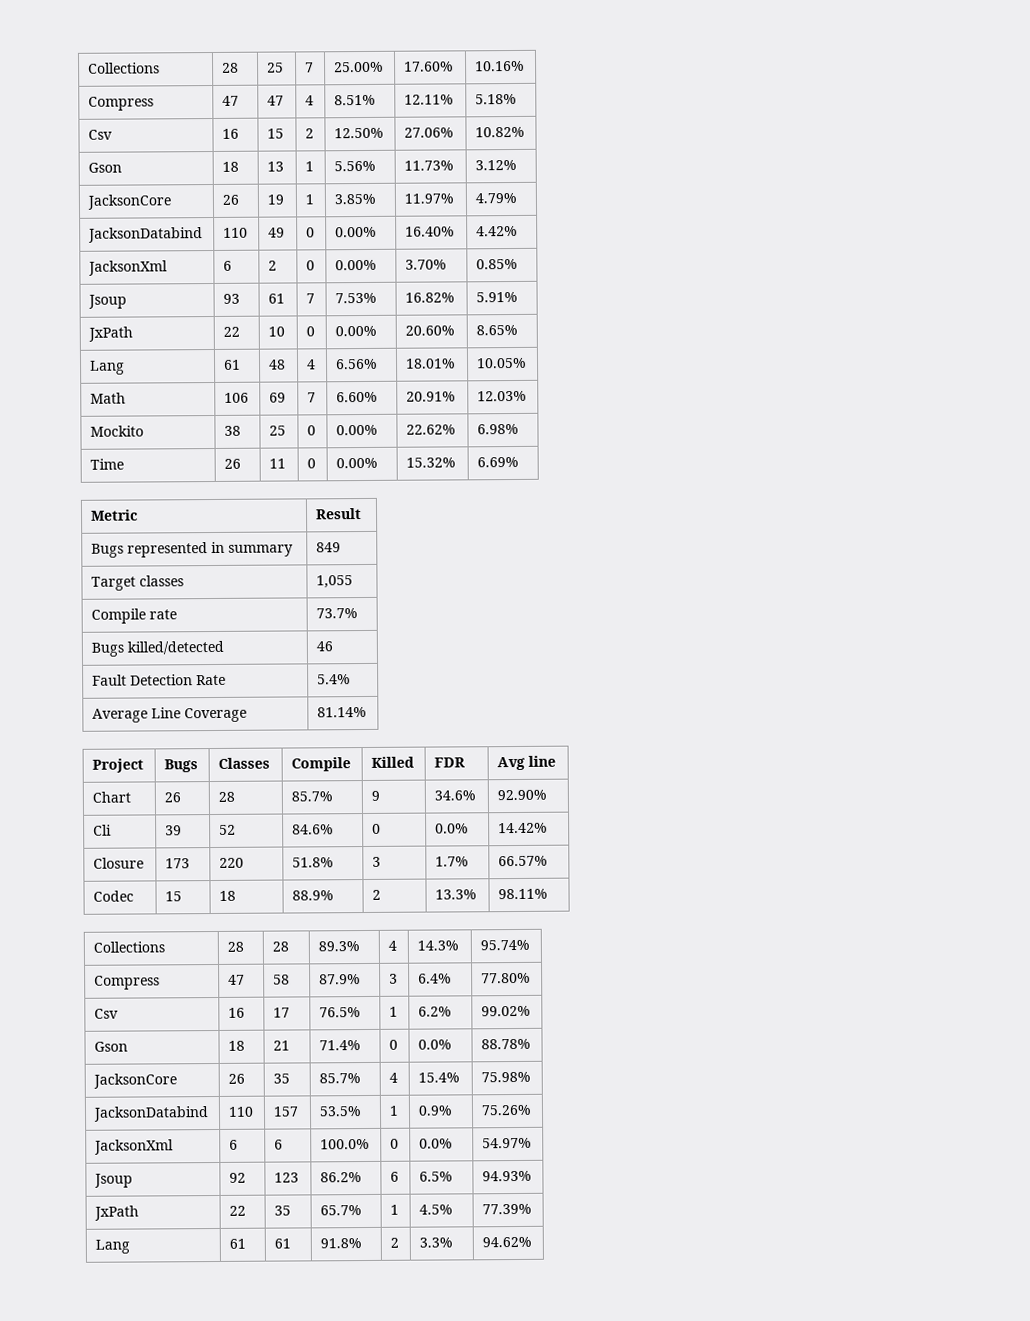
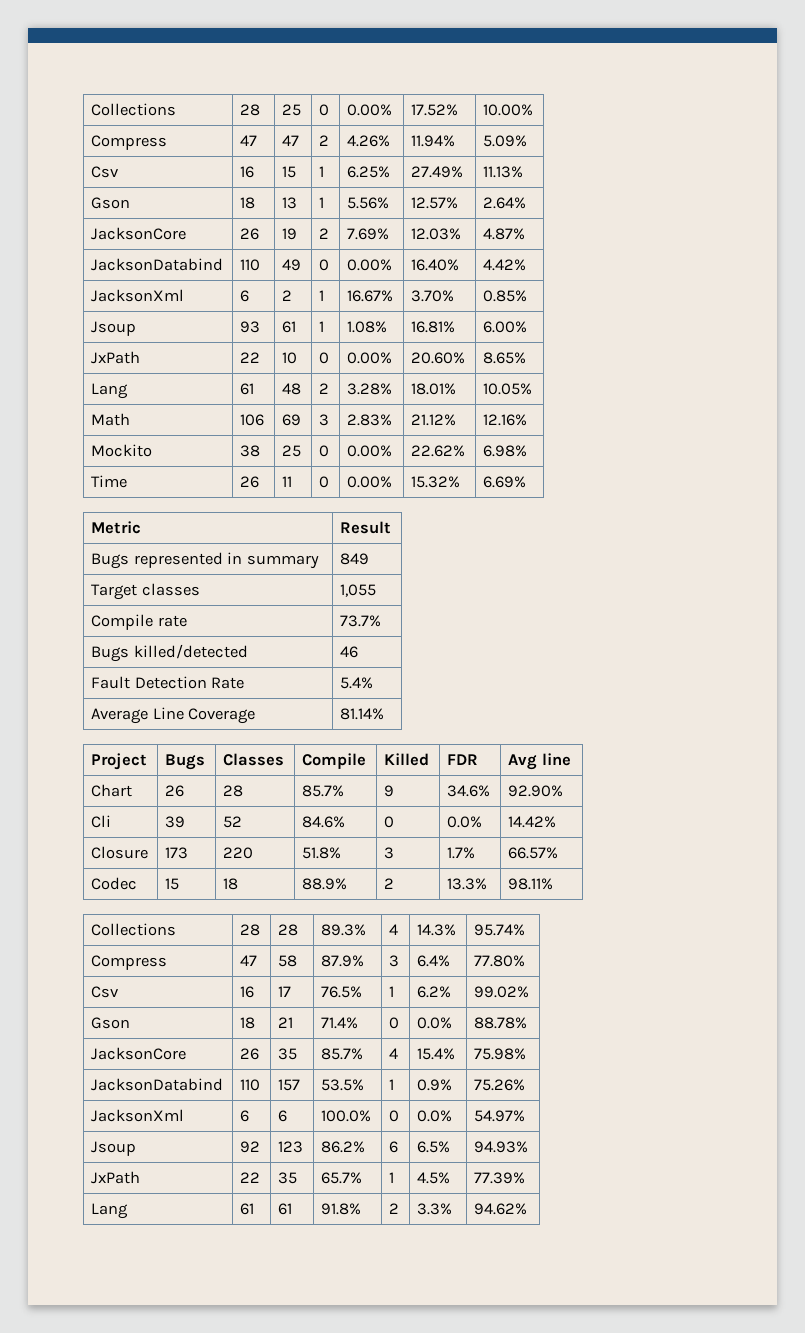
- Collections | 28 | 25 | 7 | 25.00% | 17.60% | 10.16%
+ Collections | 28 | 25 | 0 | 0.00% | 17.52% | 10.00%
- Compress | 47 | 47 | 4 | 8.51% | 12.11% | 5.18%
+ Compress | 47 | 47 | 2 | 4.26% | 11.94% | 5.09%
- Csv | 16 | 15 | 2 | 12.50% | 27.06% | 10.82%
+ Csv | 16 | 15 | 1 | 6.25% | 27.49% | 11.13%
- Gson | 18 | 13 | 1 | 5.56% | 11.73% | 3.12%
+ Gson | 18 | 13 | 1 | 5.56% | 12.57% | 2.64%
- JacksonCore | 26 | 19 | 1 | 3.85% | 11.97% | 4.79%
+ JacksonCore | 26 | 19 | 2 | 7.69% | 12.03% | 4.87%
- JacksonXml | 6 | 2 | 0 | 0.00% | 3.70% | 0.85%
+ JacksonXml | 6 | 2 | 1 | 16.67% | 3.70% | 0.85%
- Jsoup | 93 | 61 | 7 | 7.53% | 16.82% | 5.91%
+ Jsoup | 93 | 61 | 1 | 1.08% | 16.81% | 6.00%
- Lang | 61 | 48 | 4 | 6.56% | 18.01% | 10.05%
+ Lang | 61 | 48 | 2 | 3.28% | 18.01% | 10.05%
- Math | 106 | 69 | 7 | 6.60% | 20.91% | 12.03%
+ Math | 106 | 69 | 3 | 2.83% | 21.12% | 12.16%

